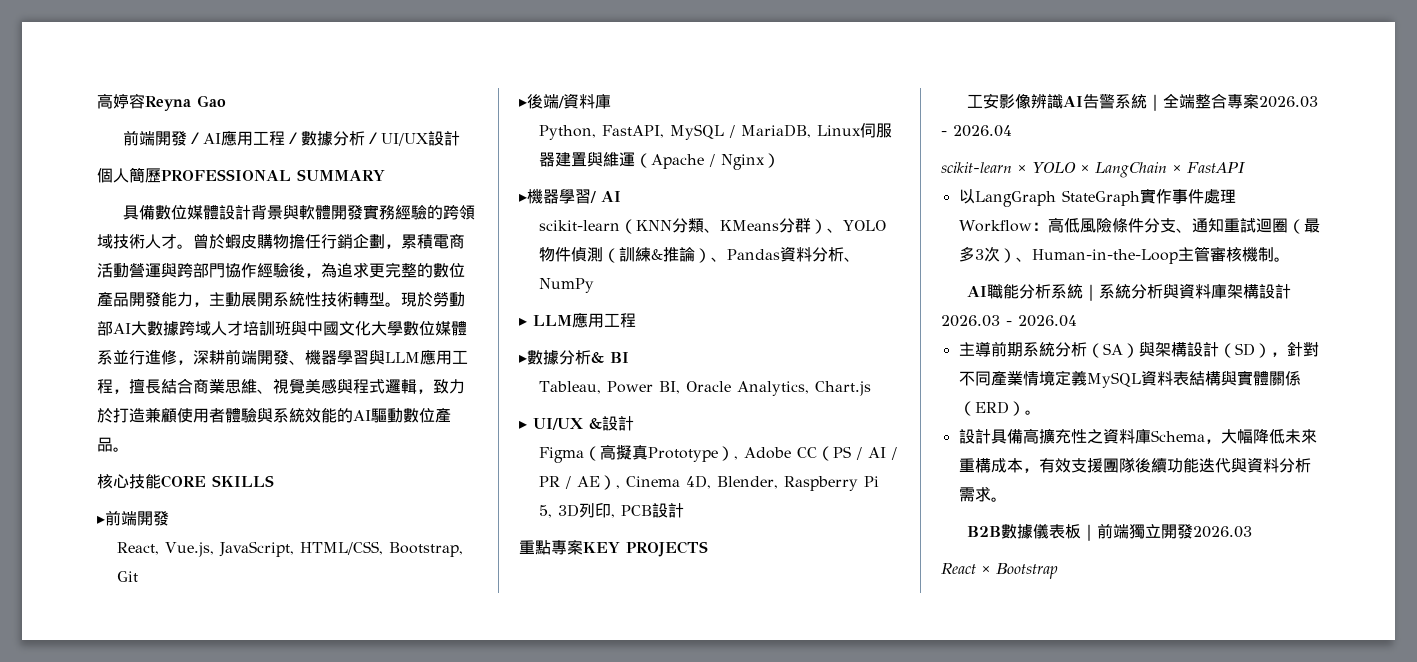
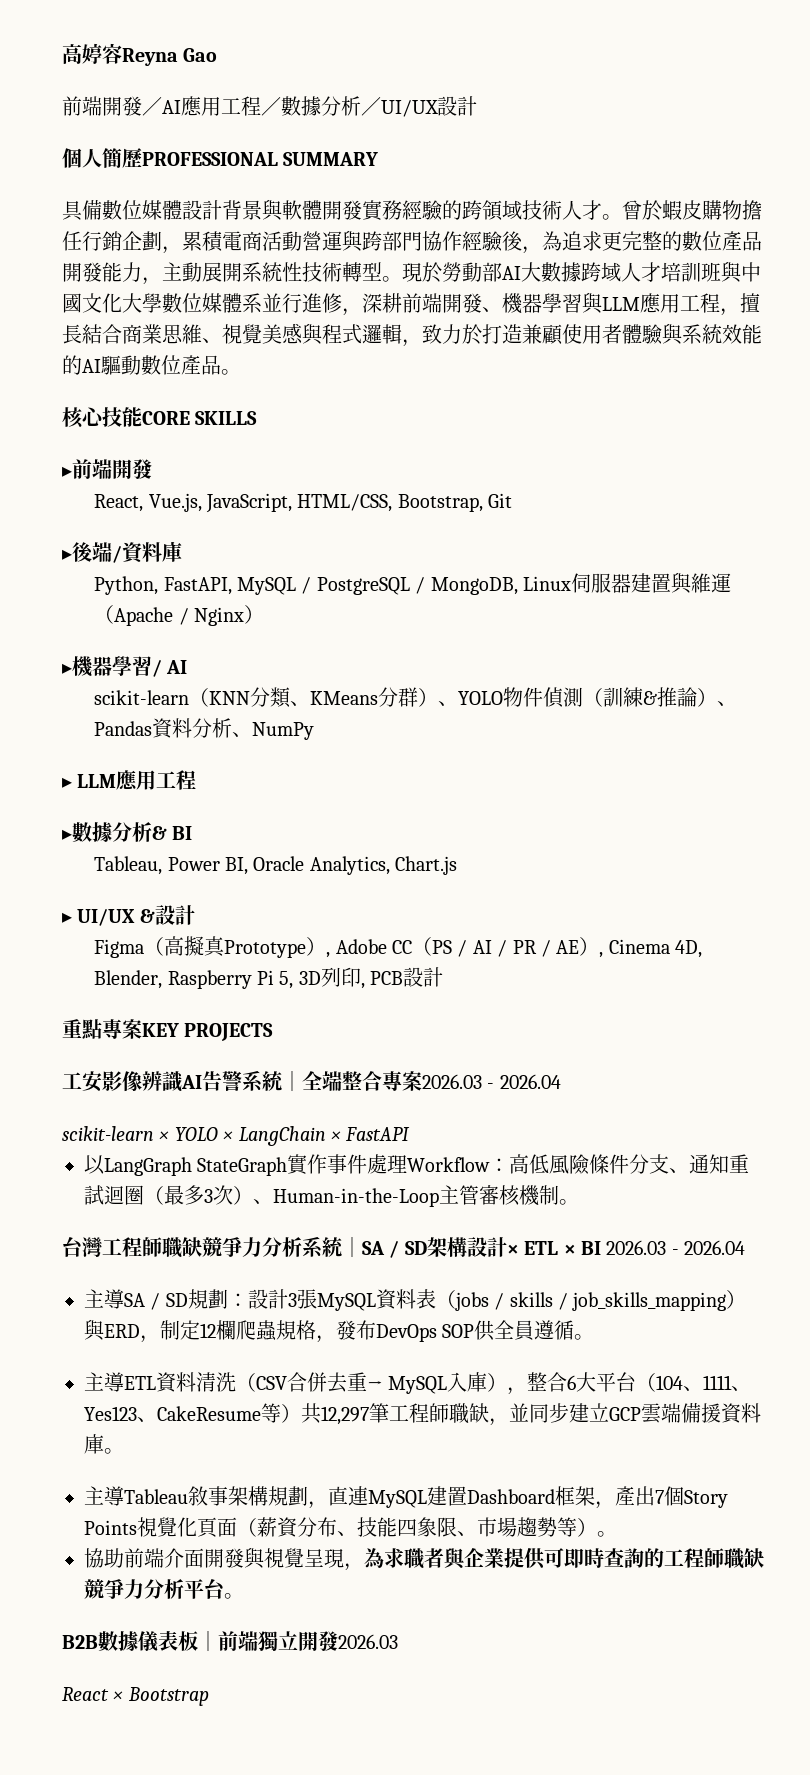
- Python, FastAPI, MySQL / MariaDB, Linux伺服器建置與維運（Apache / Nginx）
+ Python, FastAPI, MySQL / PostgreSQL / MongoDB, Linux伺服器建置與維運（Apache / Nginx）
- AI職能分析系統｜系統分析與資料庫架構設計2026.03 - 2026.04
- 主導前期系統分析（SA）與架構設計（SD），針對不同產業情境定義MySQL資料表結構與實體關係（ERD）。
- 設計具備高擴充性之資料庫Schema，大幅降低未來重構成本，有效支援團隊後續功能迭代與資料分析需求。
+ 台灣工程師職缺競爭力分析系統｜SA / SD架構設計× ETL × BI 2026.03 - 2026.04
+ 主導SA / SD規劃：設計3張MySQL資料表（jobs / skills / job_skills_mapping）與ERD，制定12欄爬蟲規格，發布DevOps SOP供全員遵循。
+ 主導ETL資料清洗（CSV合併去重→ MySQL入庫），整合6大平台（104、1111、Yes123、CakeResume等）共12,297筆工程師職缺，並同步建立GCP雲端備援資料庫。
+ 主導Tableau敘事架構規劃，直連MySQL建置Dashboard框架，產出7個Story Points視覺化頁面（薪資分布、技能四象限、市場趨勢等）。
+ 協助前端介面開發與視覺呈現，為求職者與企業提供可即時查詢的工程師職缺競爭力分析平台。

